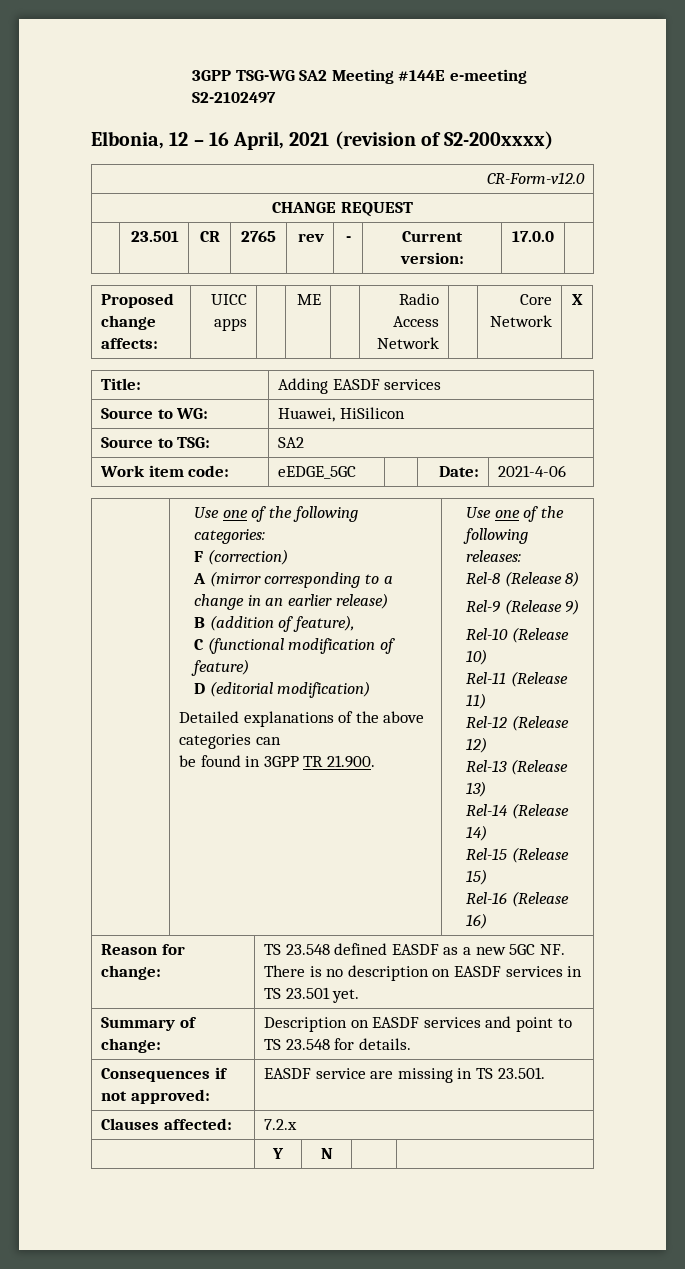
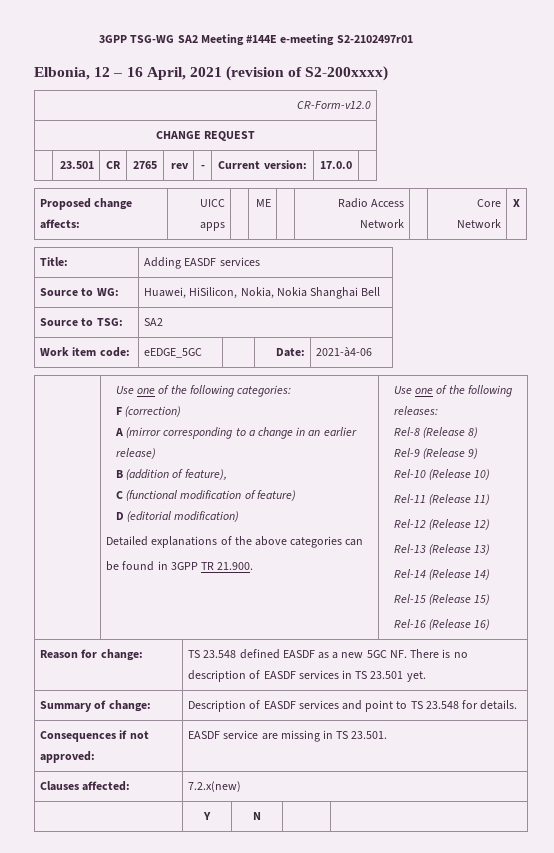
- 3GPP TSG-WG SA2 Meeting #144E e-meeting S2-2102497
+ 3GPP TSG-WG SA2 Meeting #144E e-meeting S2-2102497r01
- Source to WG: | Huawei, HiSilicon
+ Source to WG: | Huawei, HiSilicon, Nokia, Nokia Shanghai Bell
- Work item code: | eEDGE_5GC | | Date: | 2021-4-06
+ Work item code: | eEDGE_5GC | | Date: | 2021-à4-06
- Reason for change: | TS 23.548 defined EASDF as a new 5GC NF. There is no description on EASDF services in TS 23.501 yet.
+ Reason for change: | TS 23.548 defined EASDF as a new 5GC NF. There is no description of EASDF services in TS 23.501 yet.
- Summary of change: | Description on EASDF services and point to TS 23.548 for details.
+ Summary of change: | Description of EASDF services and point to TS 23.548 for details.
- Clauses affected: | 7.2.x
+ Clauses affected: | 7.2.x(new)

